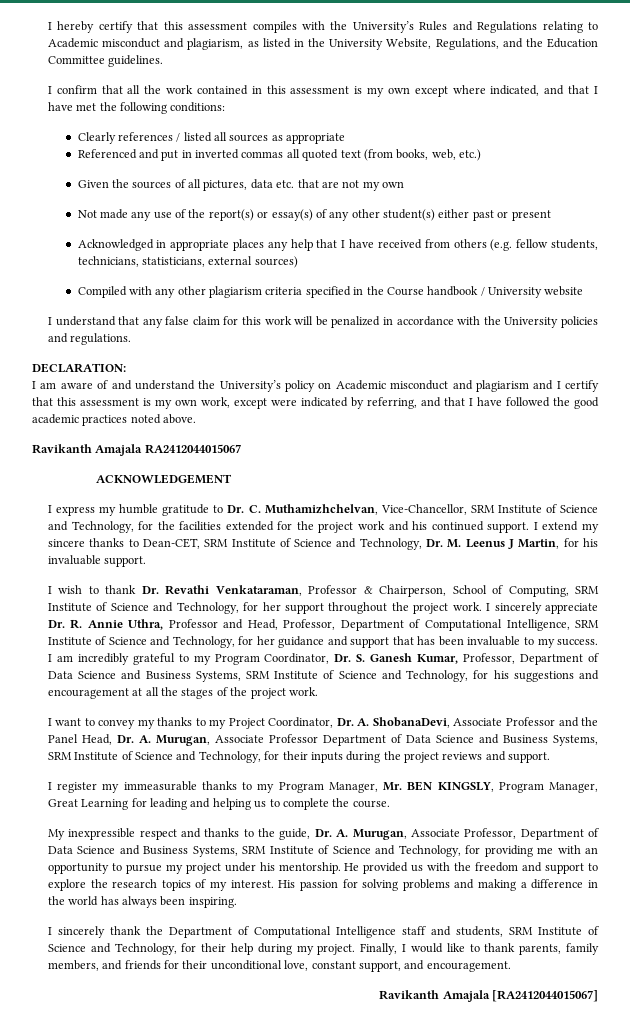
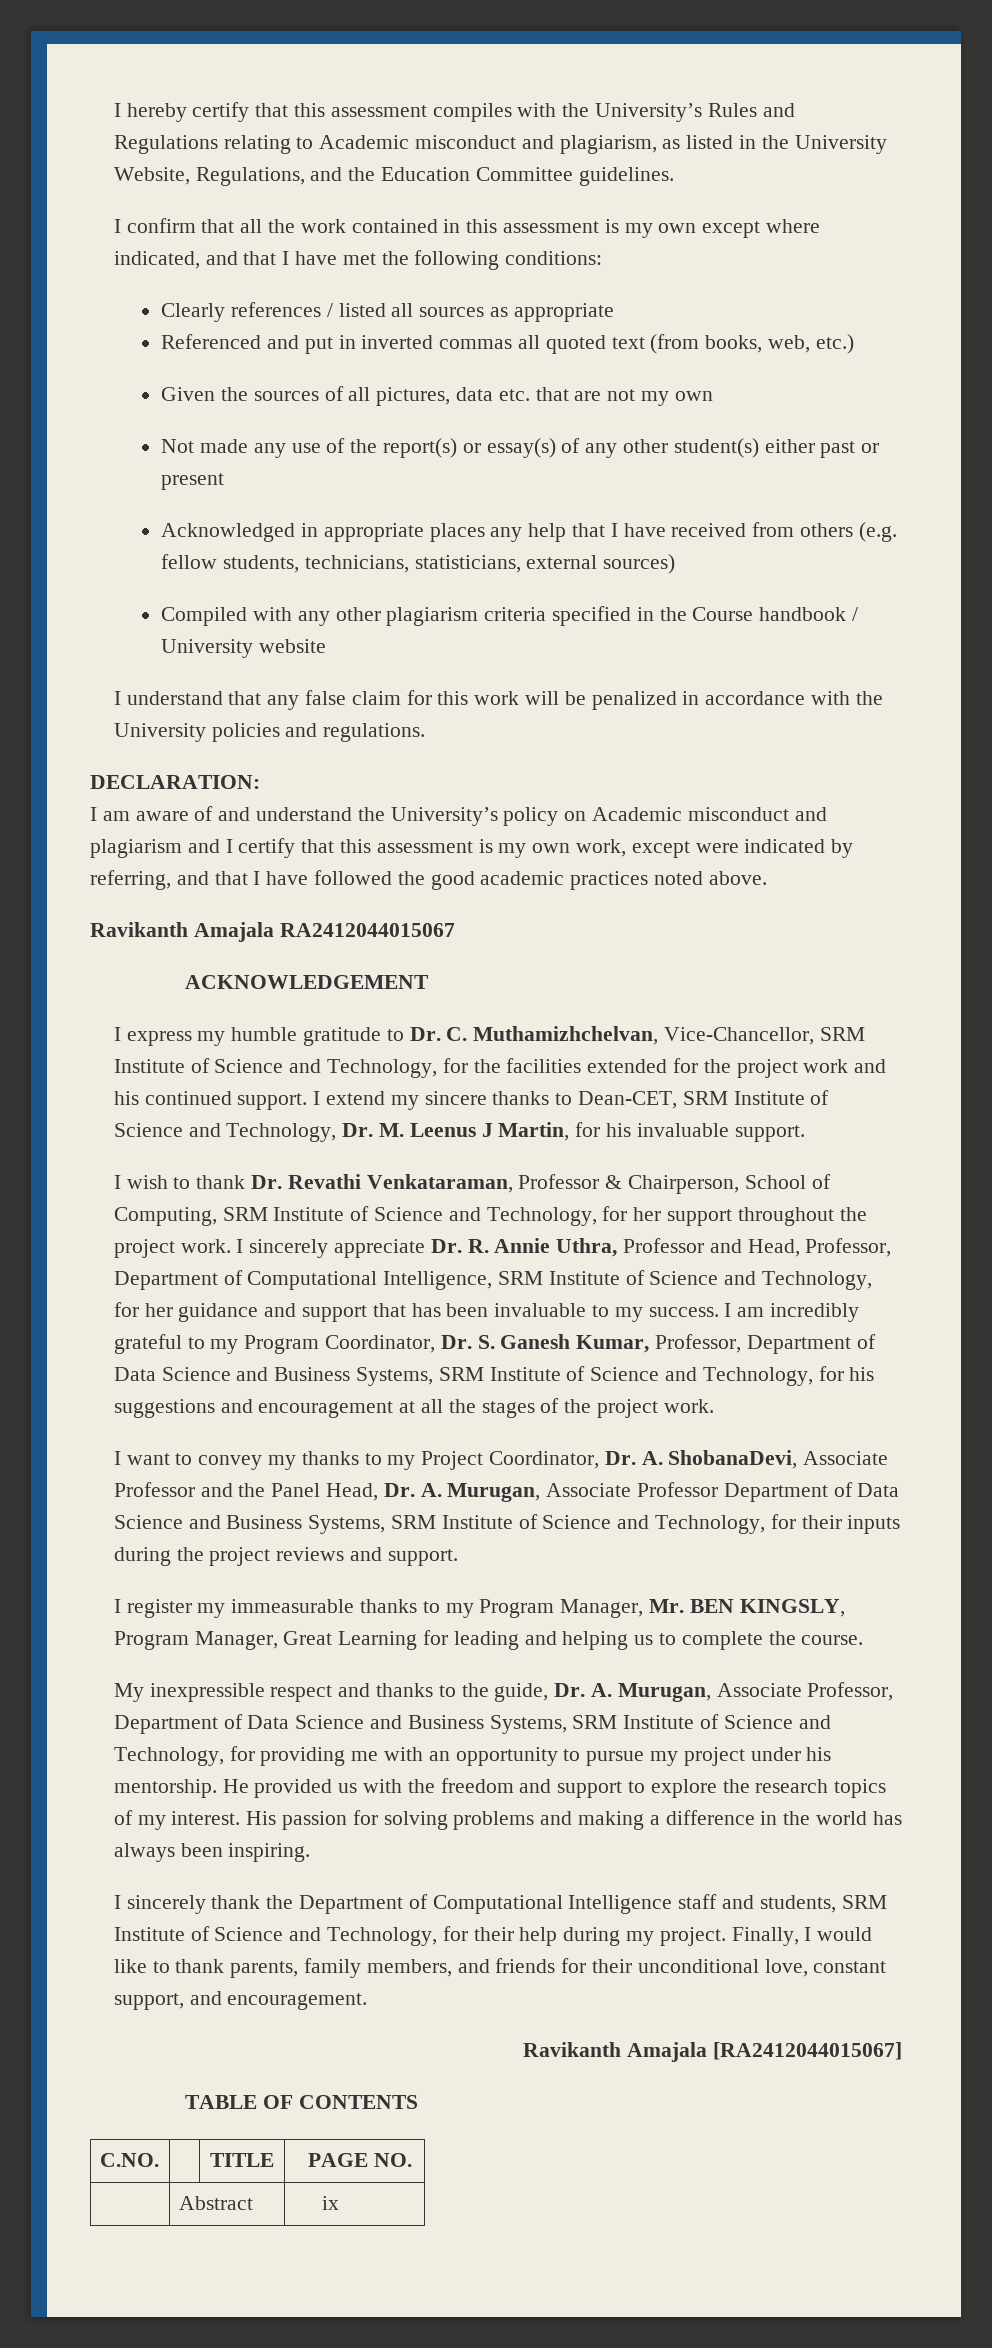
+ TABLE OF CONTENTS
+ C.NO. | | TITLE | PAGE NO.
+ | Abstract | ix

